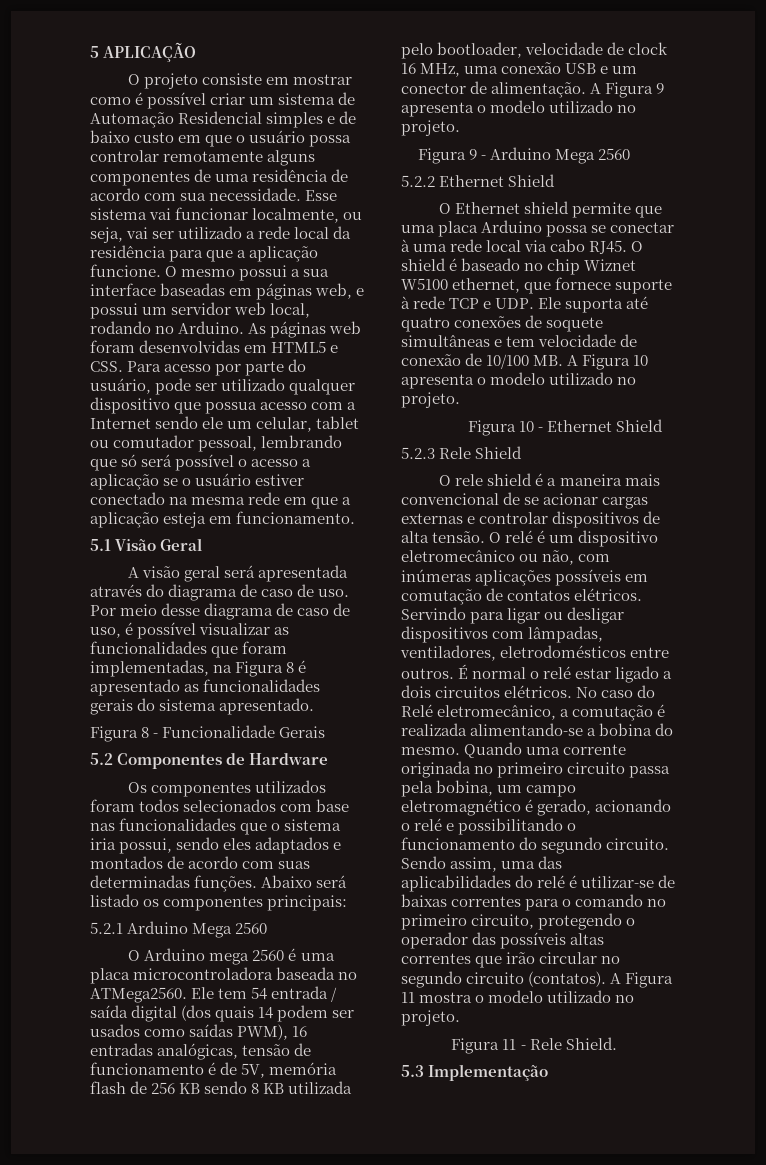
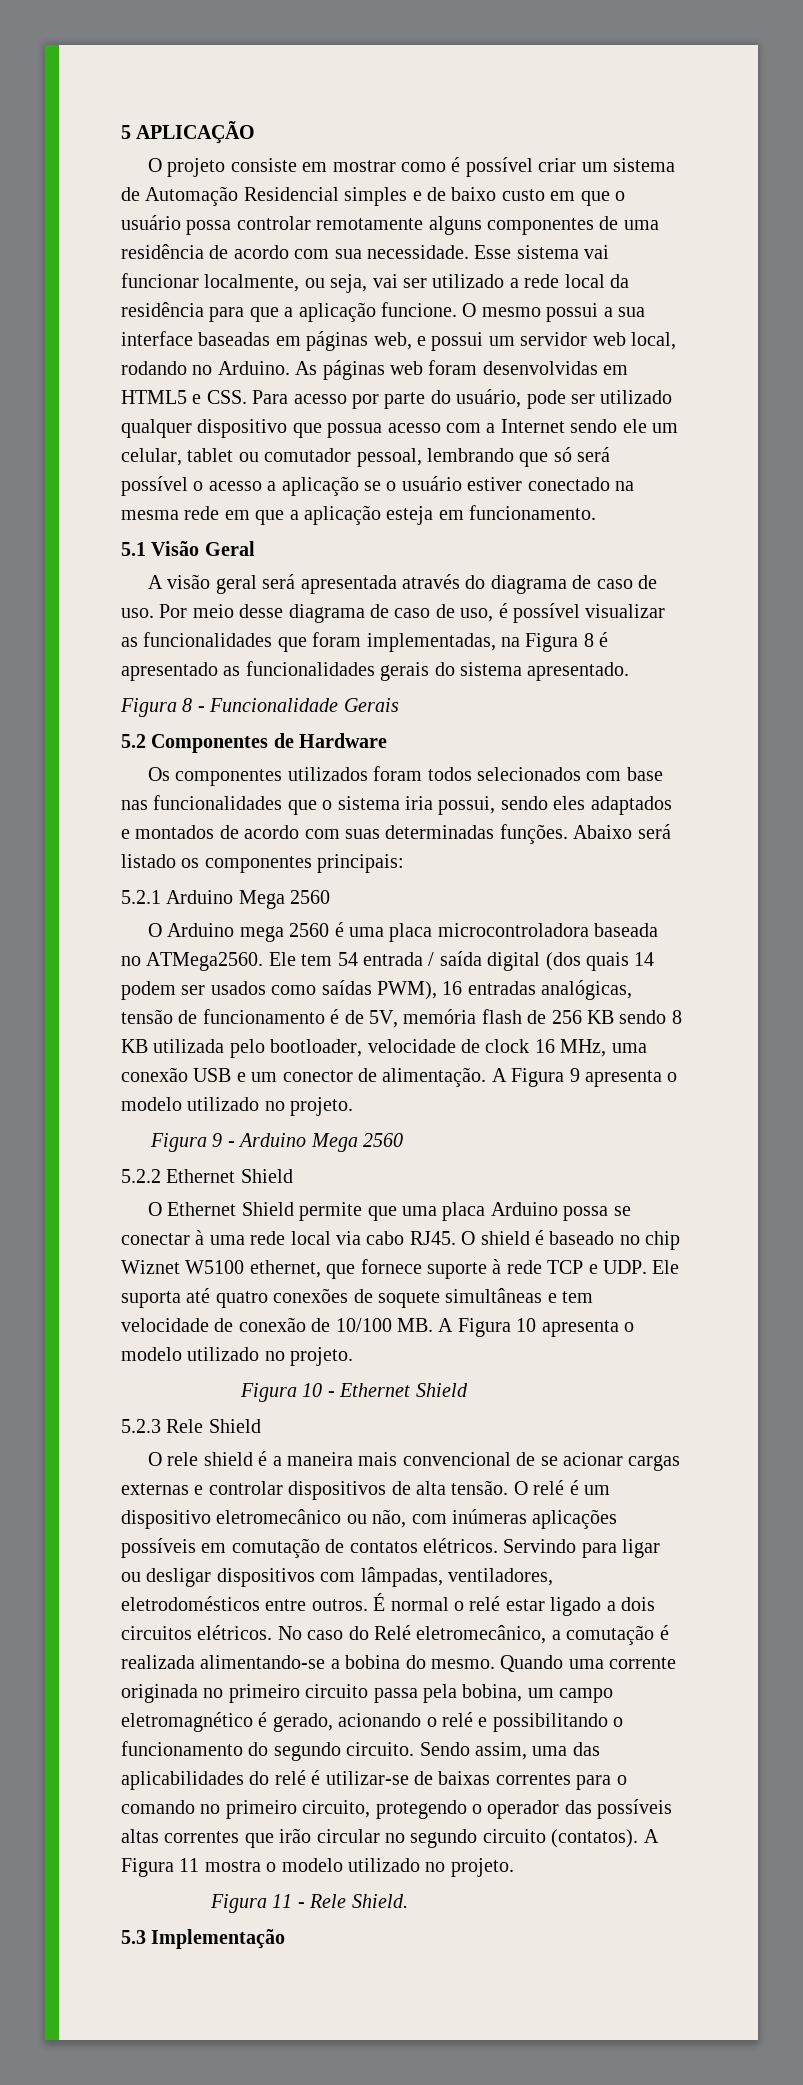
- O Ethernet shield permite que uma placa Arduino possa se conectar à uma rede local via cabo RJ45.
+ O Ethernet Shield permite que uma placa Arduino possa se conectar à uma rede local via cabo RJ45.

